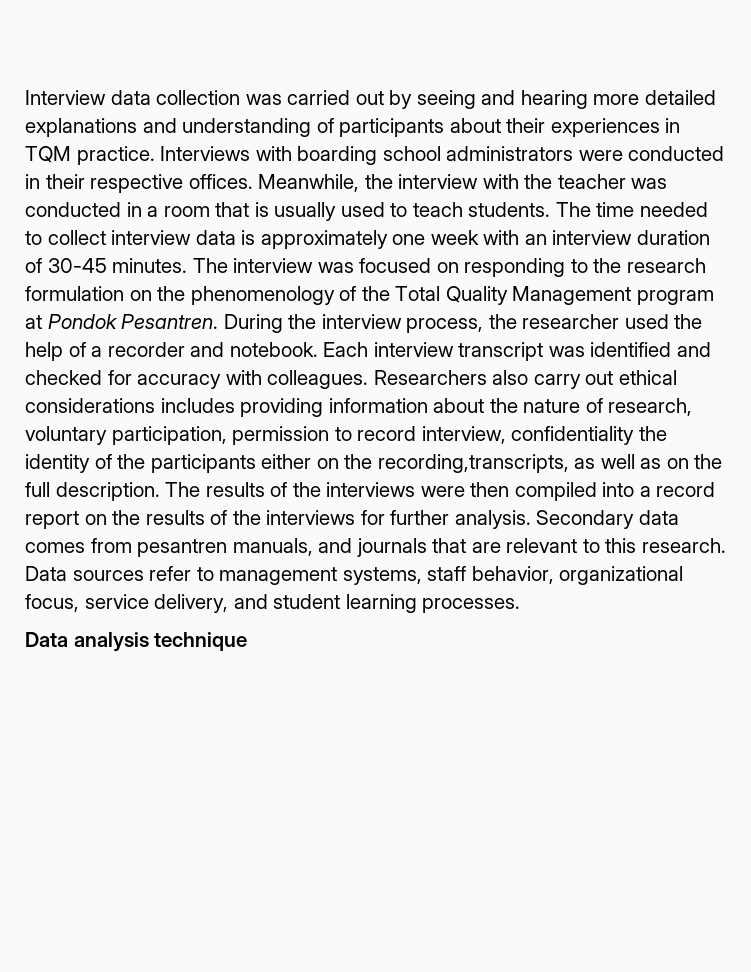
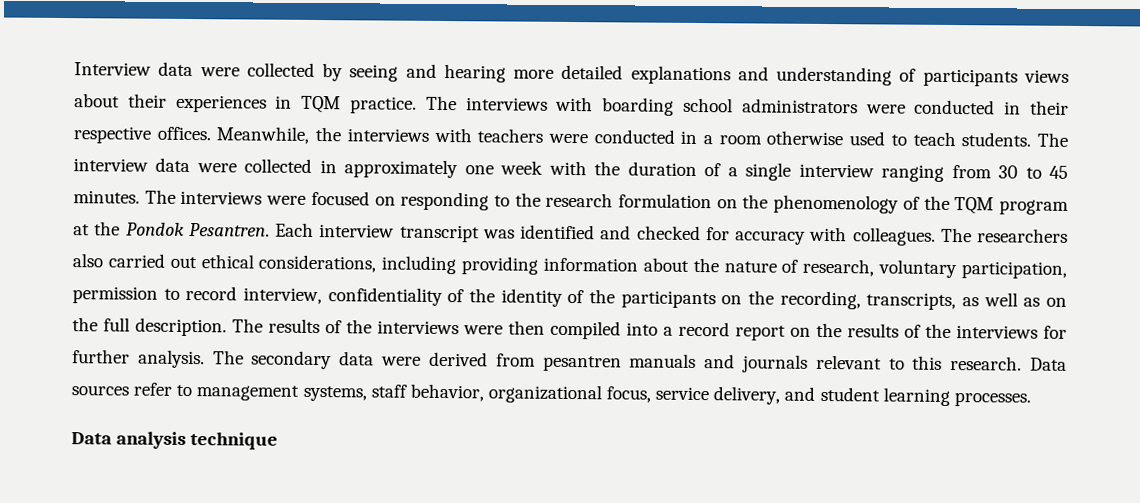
- Interview data collection was carried out by seeing and hearing more detailed explanations and understanding of participants about their experiences in TQM practice.
+ Interview data were collected by seeing and hearing more detailed explanations and understanding of participants views about their experiences in TQM practice.
- Interviews with boarding school administrators were conducted in their respective offices.
+ The interviews with boarding school administrators were conducted in their respective offices.
- Meanwhile, the interview with the teacher was conducted in a room that is usually used to teach students.
+ Meanwhile, the interviews with teachers were conducted in a room otherwise used to teach students.
- The time needed to collect interview data is approximately one week with an interview duration of 30-45 minutes. The interview was focused on responding to the research formulation on the phenomenology of the Total Quality Management program at Pondok Pesantren.
+ The interview data were collected in approximately one week with the duration of a single interview ranging from 30 to 45 minutes. The interviews were focused on responding to the research formulation on the phenomenology of the TQM program at the Pondok Pesantren.
- During the interview process, the researcher used the help of a recorder and notebook.
- Researchers also carry out ethical considerations includes providing information about the nature of research, voluntary participation, permission to record interview, confidentiality the identity of the participants either on the recording,transcripts, as well as on the full description.
+ The researchers also carried out ethical considerations, including providing information about the nature of research, voluntary participation, permission to record interview, confidentiality of the identity of the participants on the recording, transcripts, as well as on the full description.
- Secondary data comes from pesantren manuals, and journals that are relevant to this research.
+ The secondary data were derived from pesantren manuals and journals relevant to this research.

